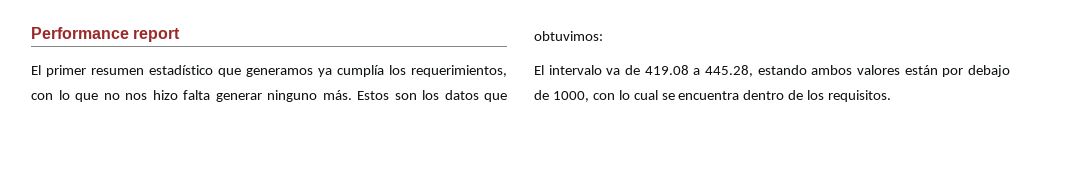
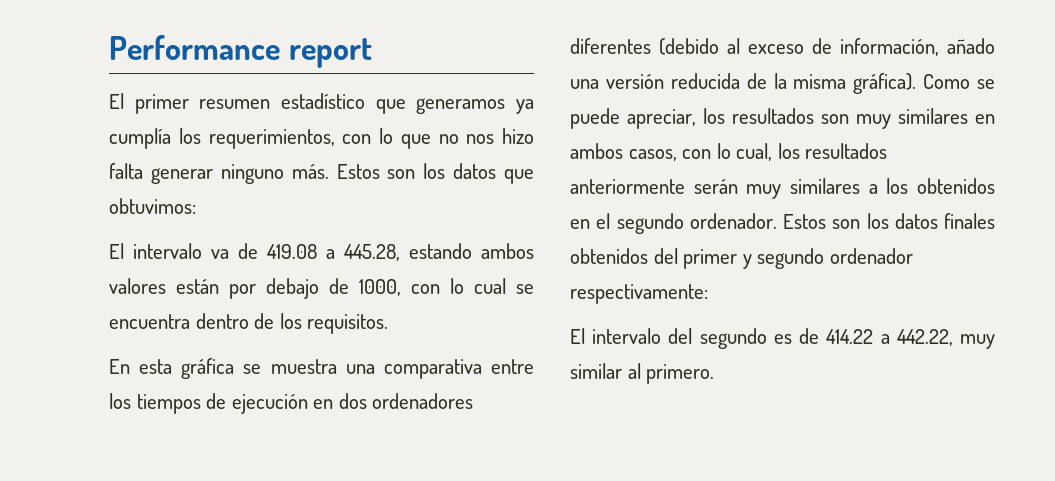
+ En esta gráfica se muestra una comparativa entre los tiempos de ejecución en dos ordenadores diferentes (debido al exceso de información, añado una versión reducida de la misma gráfica). Como se puede apreciar, los resultados son muy similares en ambos casos, con lo cual, los resultados anteriormente serán muy similares a los obtenidos en el segundo ordenador. Estos son los datos finales obtenidos del primer y segundo ordenador respectivamente:
+ El intervalo del segundo es de 414.22 a 442.22, muy similar al primero.

